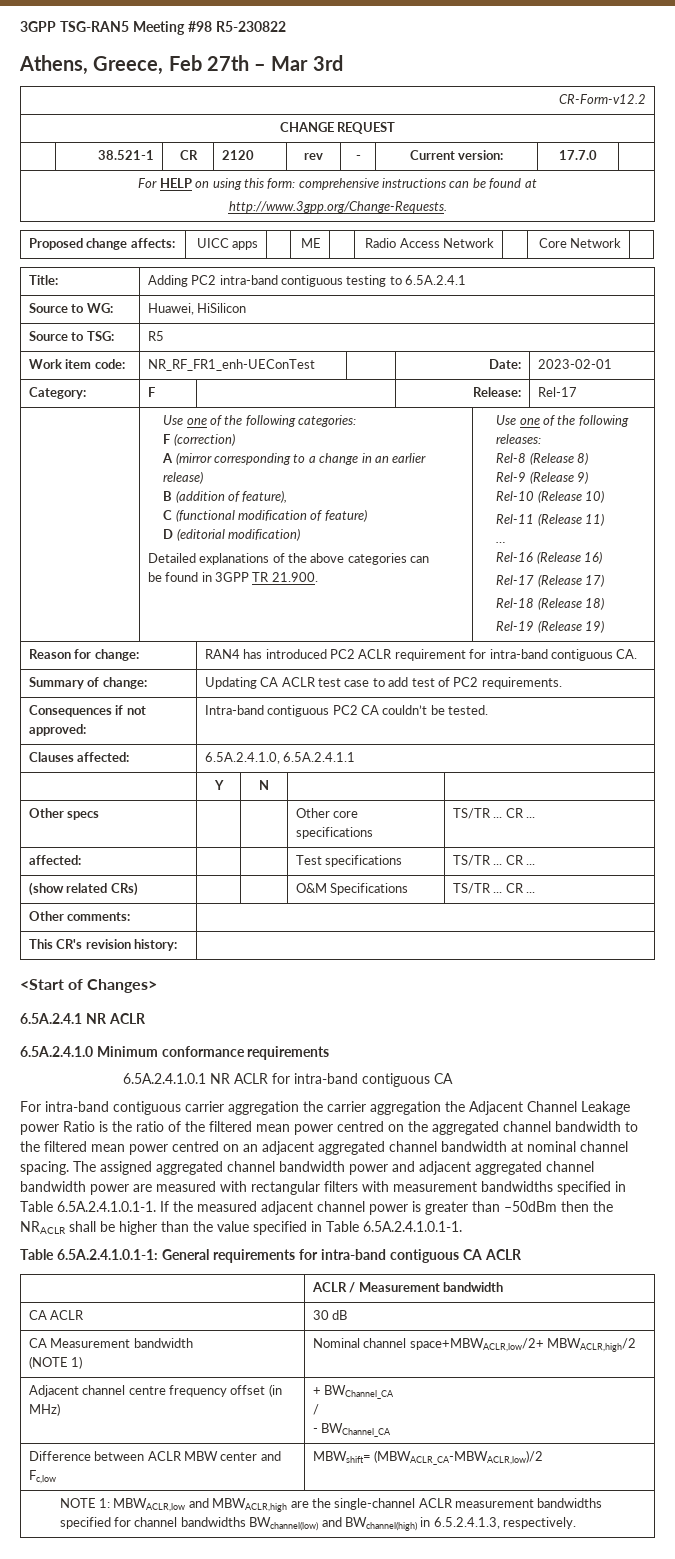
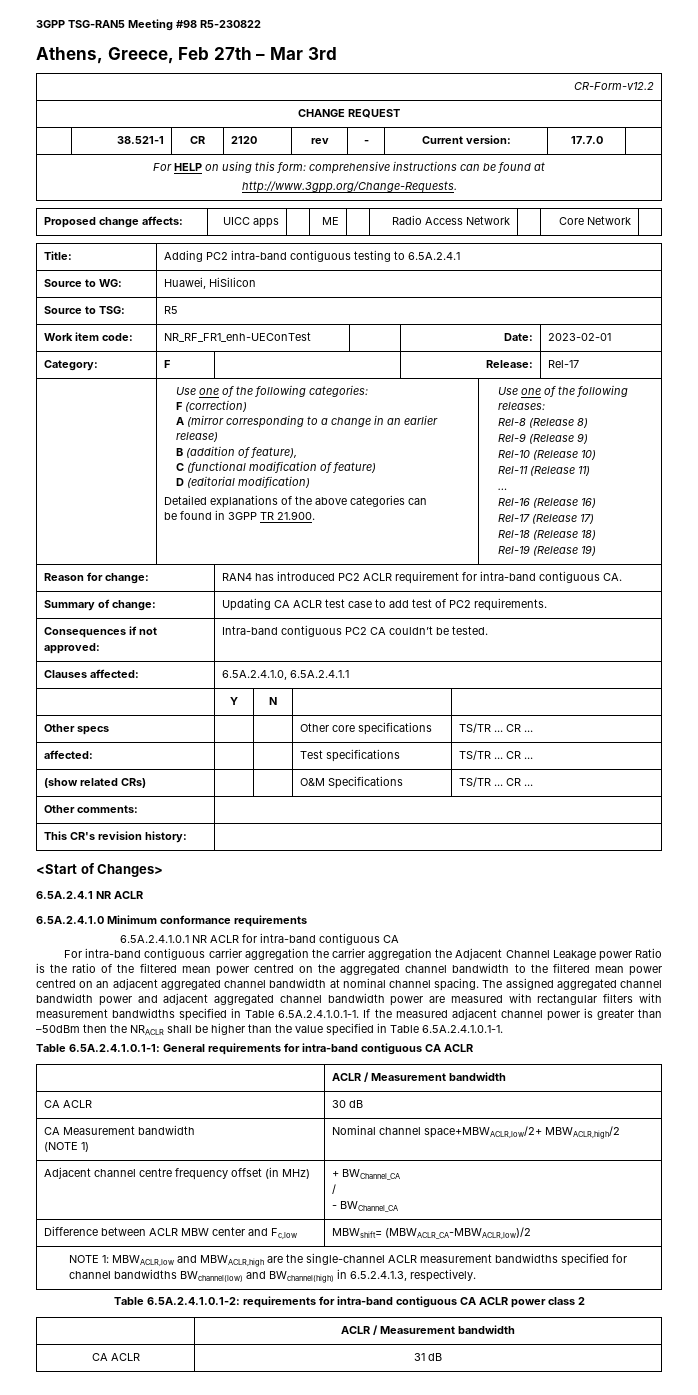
+ Table 6.5A.2.4.1.0.1-2: requirements for intra-band contiguous CA ACLR power class 2
+ | ACLR / Measurement bandwidth
+ CA ACLR | 31 dB

